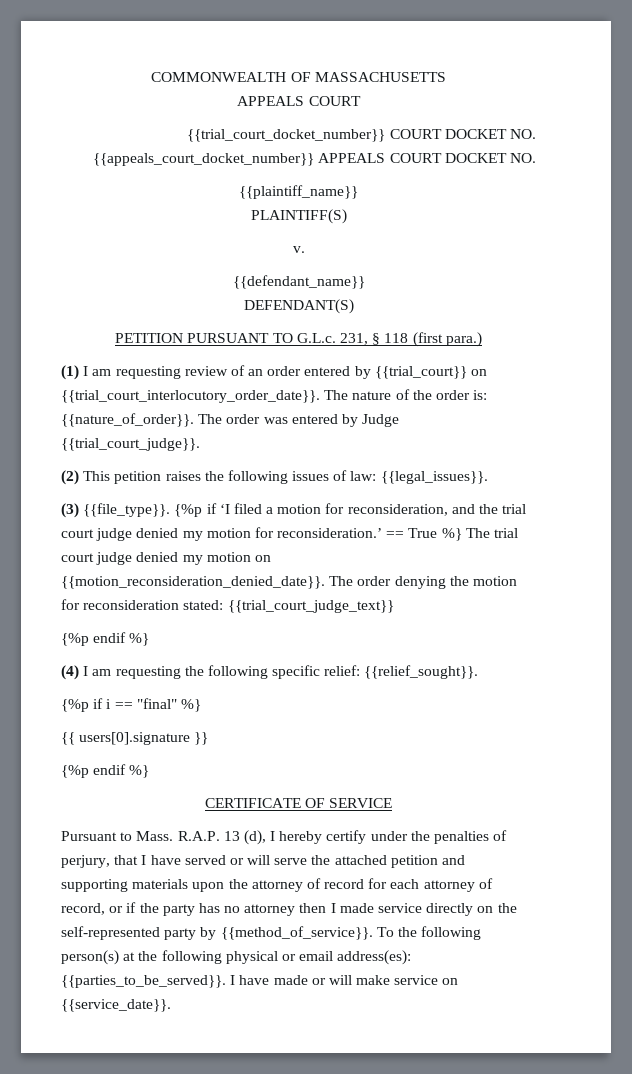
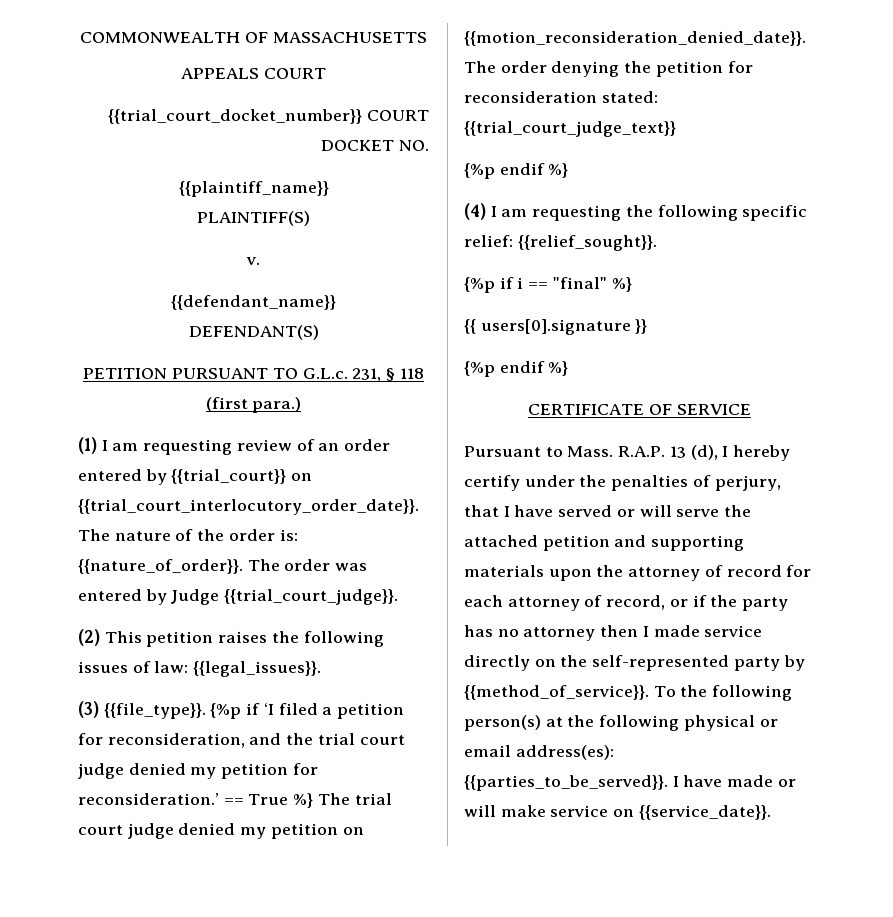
- {{trial_court_docket_number}} COURT DOCKET NO. {{appeals_court_docket_number}} APPEALS COURT DOCKET NO.
+ {{trial_court_docket_number}} COURT DOCKET NO.
- {%p if ‘I filed a motion for reconsideration, and the trial court judge denied my motion for reconsideration.’
+ {%p if ‘I filed a petition for reconsideration, and the trial court judge denied my petition for reconsideration.’
- == True %} The trial court judge denied my motion on {{motion_reconsideration_denied_date}}.
+ == True %} The trial court judge denied my petition on {{motion_reconsideration_denied_date}}.
- The order denying the motion for reconsideration stated: {{trial_court_judge_text}}
+ The order denying the petition for reconsideration stated: {{trial_court_judge_text}}

